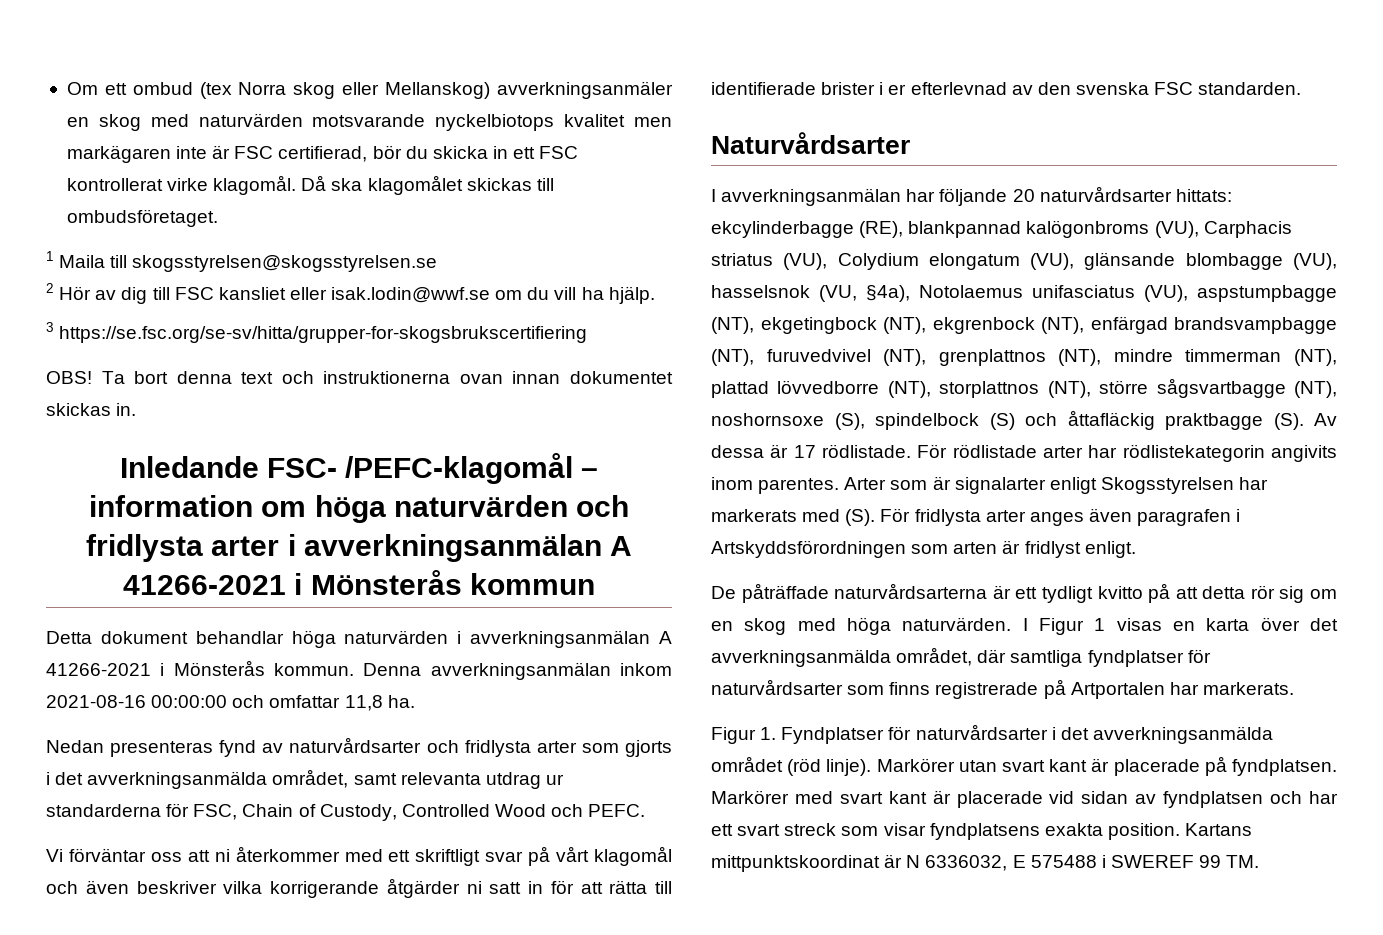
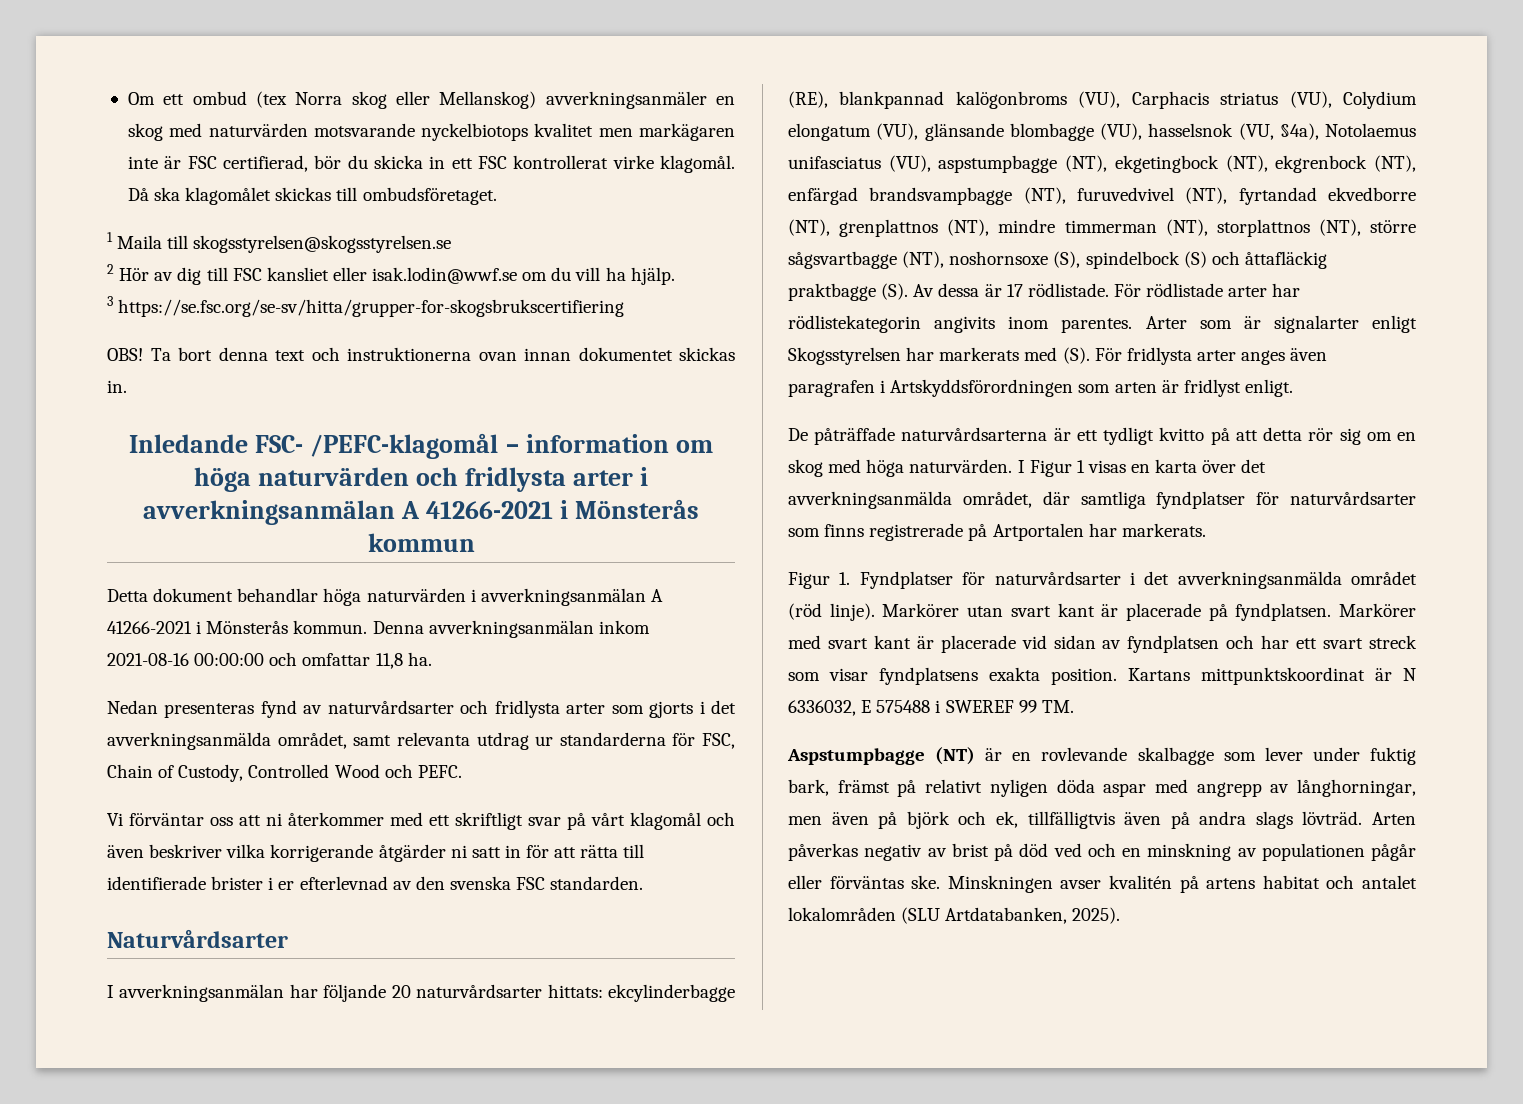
- ekcylinderbagge (RE), blankpannad kalögonbroms (VU), Carphacis striatus (VU), Colydium elongatum (VU), glänsande blombagge (VU), hasselsnok (VU, §4a), Notolaemus unifasciatus (VU), aspstumpbagge (NT), ekgetingbock (NT), ekgrenbock (NT), enfärgad brandsvampbagge (NT), furuvedvivel (NT), grenplattnos (NT), mindre timmerman (NT), plattad lövvedborre (NT), storplattnos (NT), större sågsvartbagge (NT), noshornsoxe (S), spindelbock (S) och åttafläckig praktbagge (S). Av dessa är 17 rödlistade.
+ ekcylinderbagge (RE), blankpannad kalögonbroms (VU), Carphacis striatus (VU), Colydium elongatum (VU), glänsande blombagge (VU), hasselsnok (VU, §4a), Notolaemus unifasciatus (VU), aspstumpbagge (NT), ekgetingbock (NT), ekgrenbock (NT), enfärgad brandsvampbagge (NT), furuvedvivel (NT), fyrtandad ekvedborre (NT), grenplattnos (NT), mindre timmerman (NT), storplattnos (NT), större sågsvartbagge (NT), noshornsoxe (S), spindelbock (S) och åttafläckig praktbagge (S). Av dessa är 17 rödlistade.
+ Aspstumpbagge (NT) är en rovlevande skalbagge som lever under fuktig bark, främst på relativt nyligen döda aspar med angrepp av långhorningar, men även på björk och ek, tillfälligtvis även på andra slags lövträd. Arten påverkas negativ av brist på död ved och en minskning av populationen pågår eller förväntas ske. Minskningen avser kvalitén på artens habitat och antalet lokalområden (SLU Artdatabanken, 2025).

